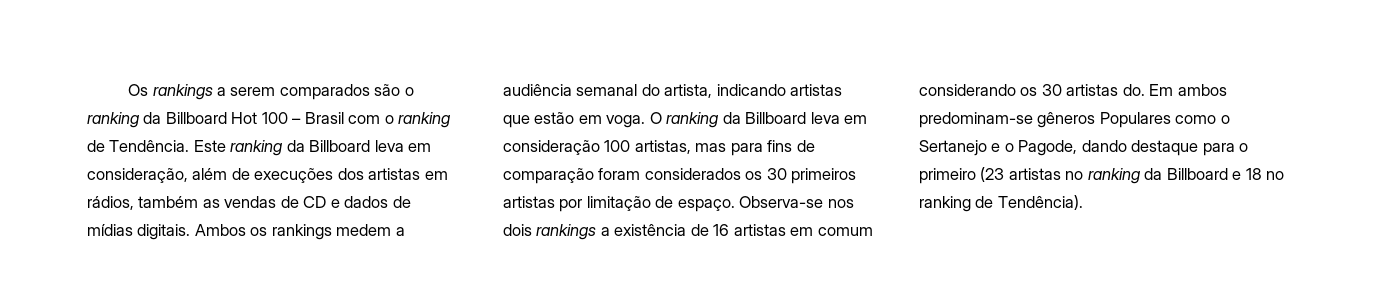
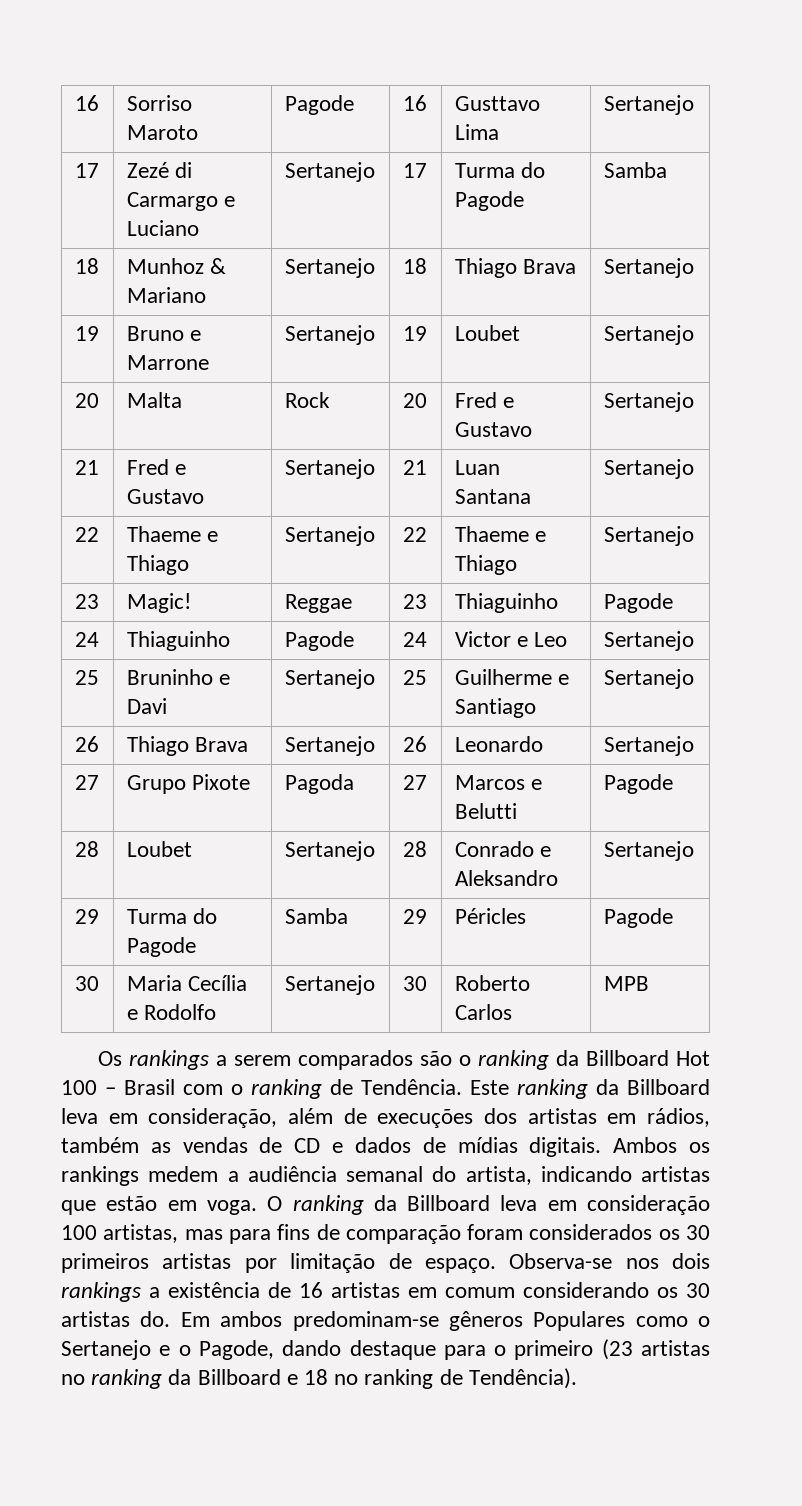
+ 16 | Sorriso Maroto | Pagode | 16 | Gusttavo Lima | Sertanejo
+ 17 | Zezé di Carmargo e Luciano | Sertanejo | 17 | Turma do Pagode | Samba
+ 18 | Munhoz & Mariano | Sertanejo | 18 | Thiago Brava | Sertanejo
+ 19 | Bruno e Marrone | Sertanejo | 19 | Loubet | Sertanejo
+ 20 | Malta | Rock | 20 | Fred e Gustavo | Sertanejo
+ 21 | Fred e Gustavo | Sertanejo | 21 | Luan Santana | Sertanejo
+ 22 | Thaeme e Thiago | Sertanejo | 22 | Thaeme e Thiago | Sertanejo
+ 23 | Magic! | Reggae | 23 | Thiaguinho | Pagode
+ 24 | Thiaguinho | Pagode | 24 | Victor e Leo | Sertanejo
+ 25 | Bruninho e Davi | Sertanejo | 25 | Guilherme e Santiago | Sertanejo
+ 26 | Thiago Brava | Sertanejo | 26 | Leonardo | Sertanejo
+ 27 | Grupo Pixote | Pagoda | 27 | Marcos e Belutti | Pagode
+ 28 | Loubet | Sertanejo | 28 | Conrado e Aleksandro | Sertanejo
+ 29 | Turma do Pagode | Samba | 29 | Péricles | Pagode
+ 30 | Maria Cecília e Rodolfo | Sertanejo | 30 | Roberto Carlos | MPB

